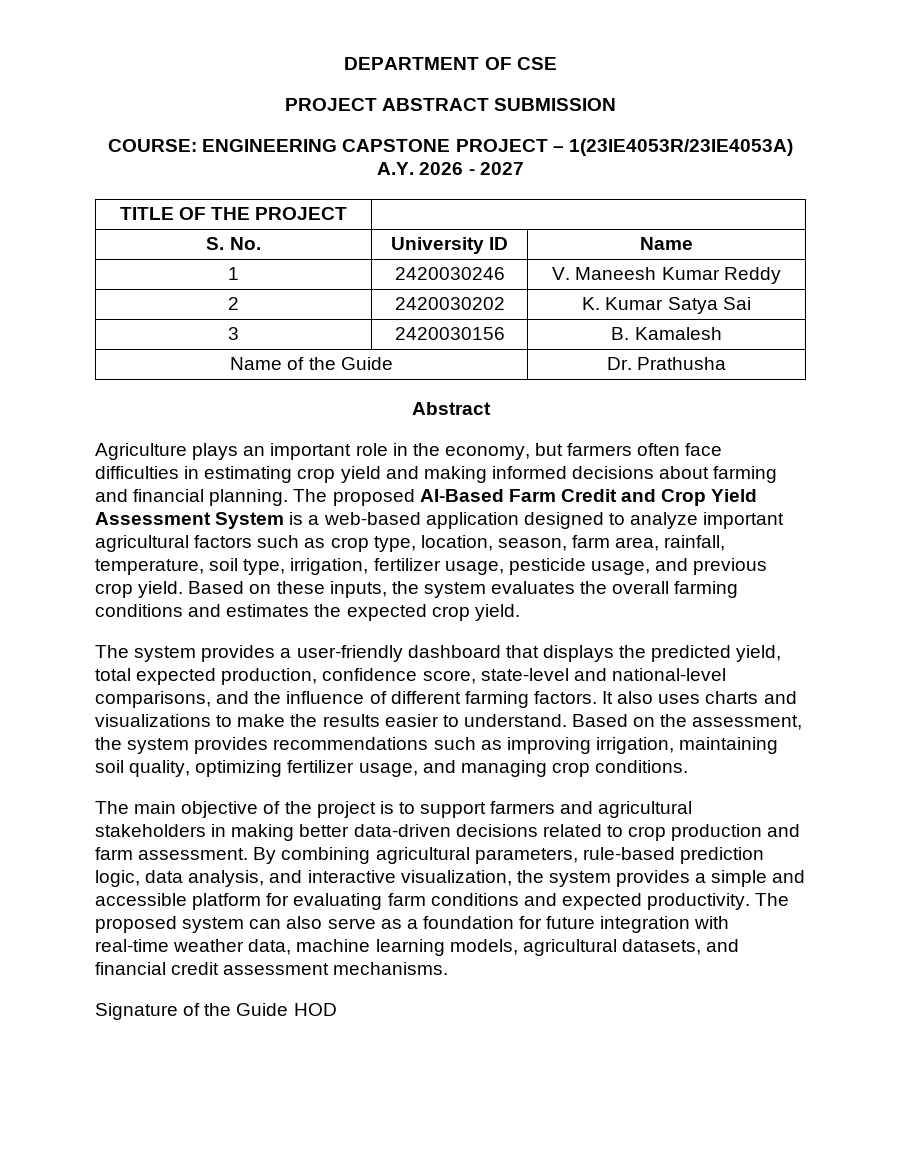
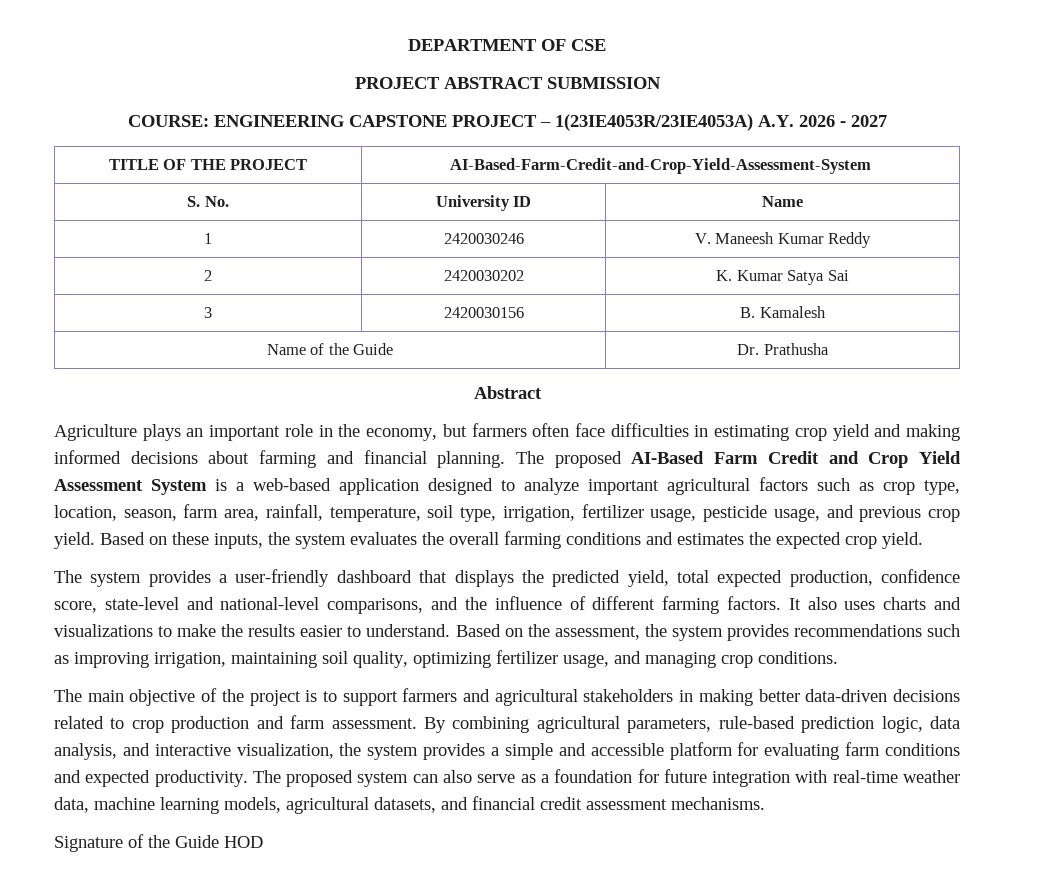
- TITLE OF THE PROJECT |
+ TITLE OF THE PROJECT | AI-Based-Farm-Credit-and-Crop-Yield-Assessment-System

